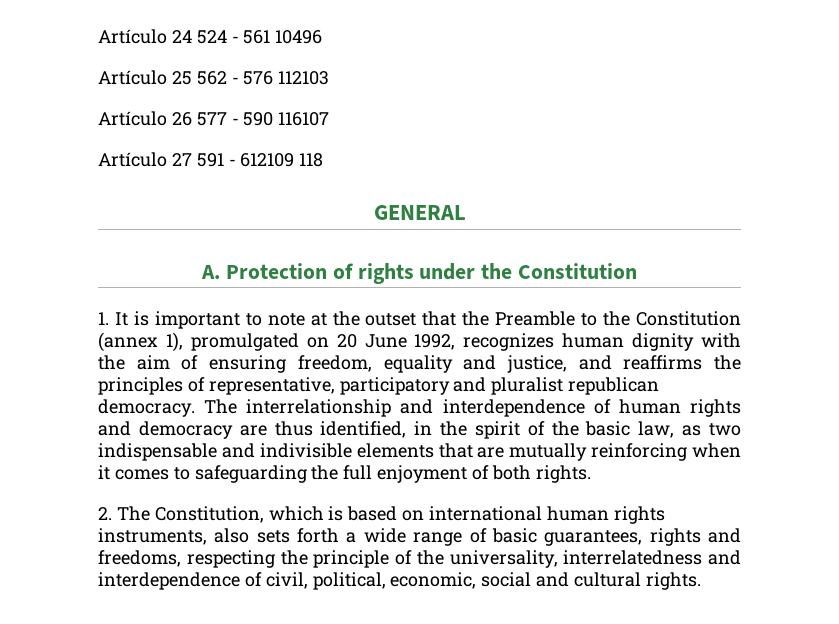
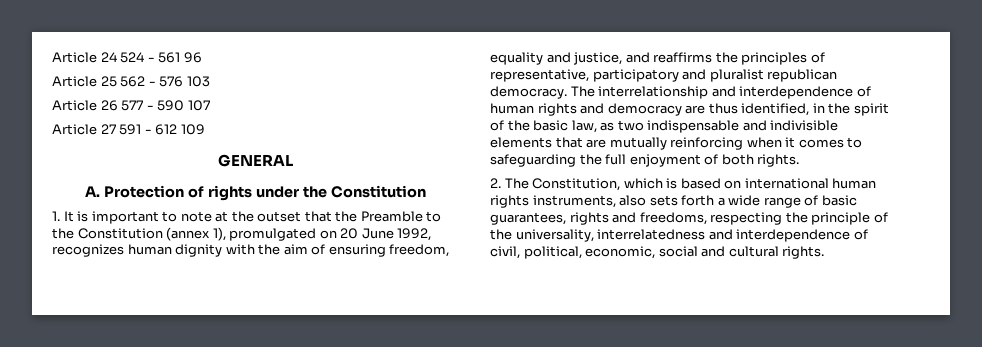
- Artículo 24 524 - 561 10496
- Artículo 25 562 - 576 112103
- Artículo 26 577 - 590 116107
- Artículo 27 591 - 612109 118
+ Article 24 524 - 561 96
+ Article 25 562 - 576 103
+ Article 26 577 - 590 107
+ Article 27 591 - 612 109

